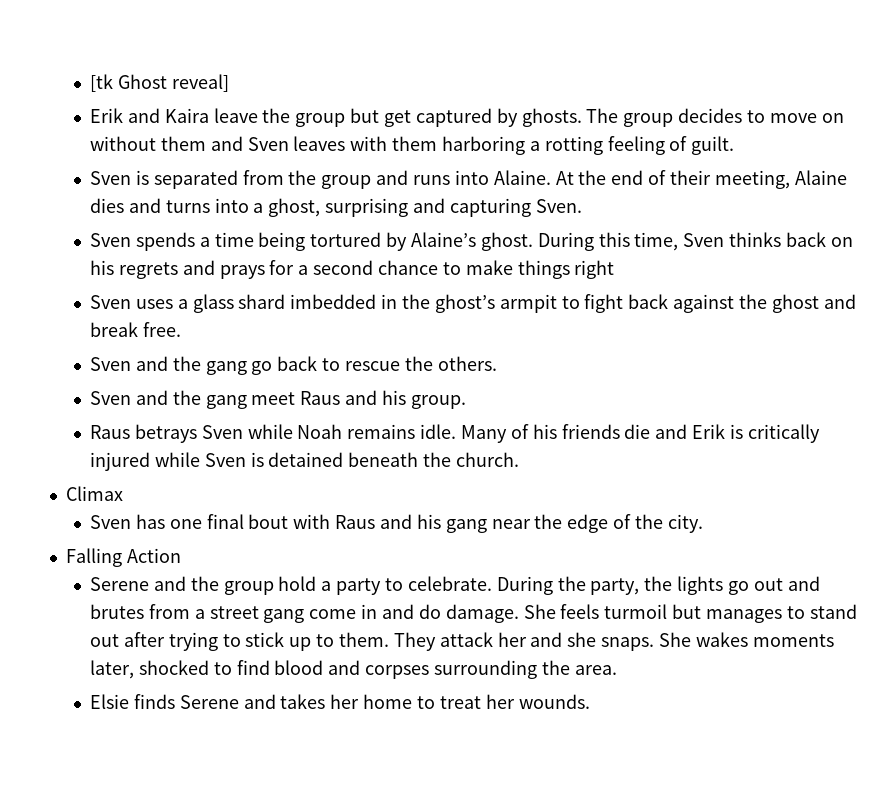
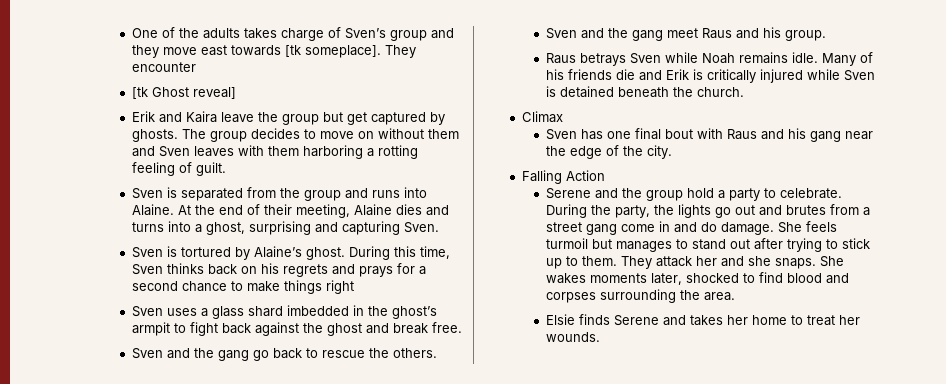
+ One of the adults takes charge of Sven’s group and they move east towards [tk someplace]. They encounter
- Sven spends a time being tortured by Alaine’s ghost.
+ Sven is tortured by Alaine’s ghost.

